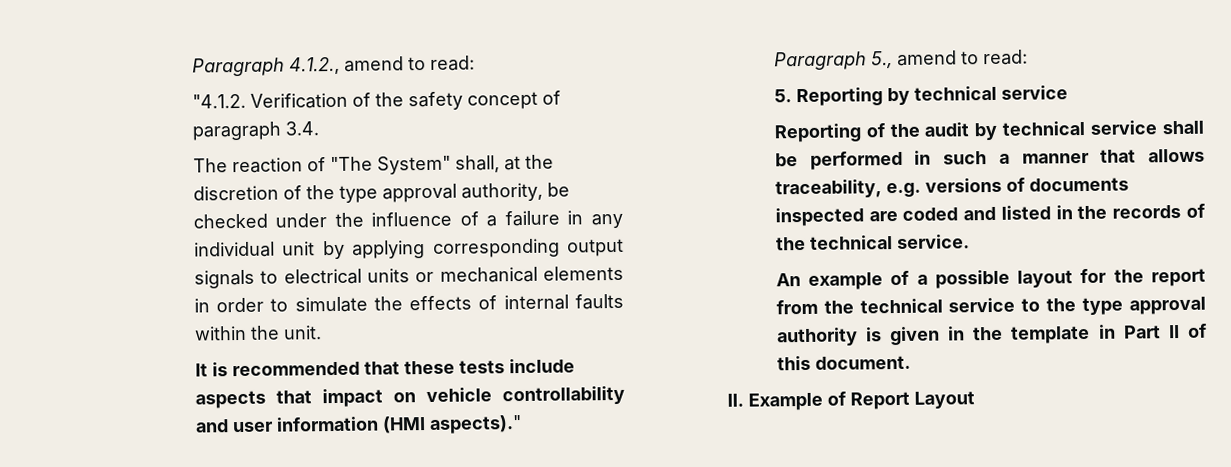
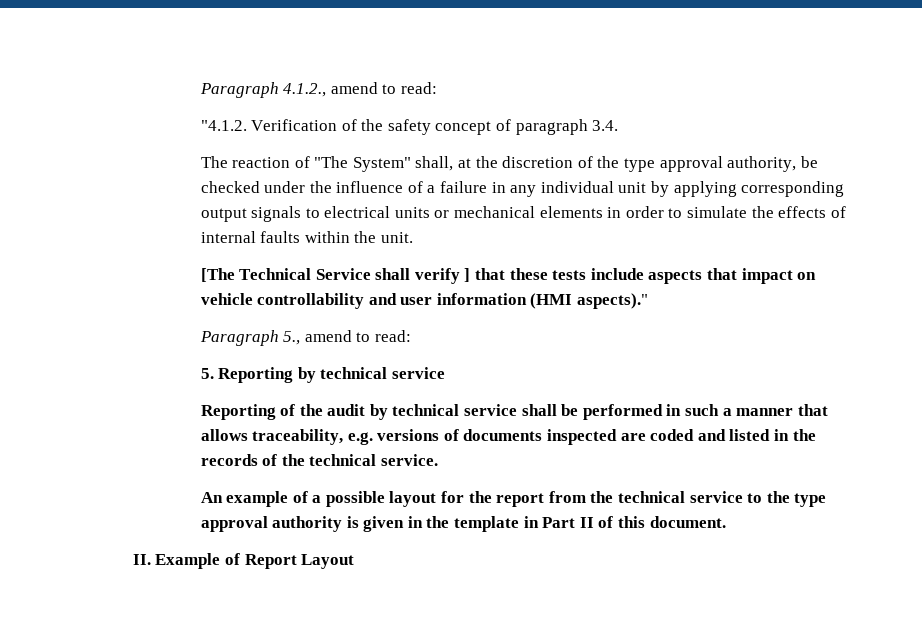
- It is recommended that these tests include aspects that impact on vehicle controllability and user information (HMI aspects)."
+ [The Technical Service shall verify ] that these tests include aspects that impact on vehicle controllability and user information (HMI aspects)."

